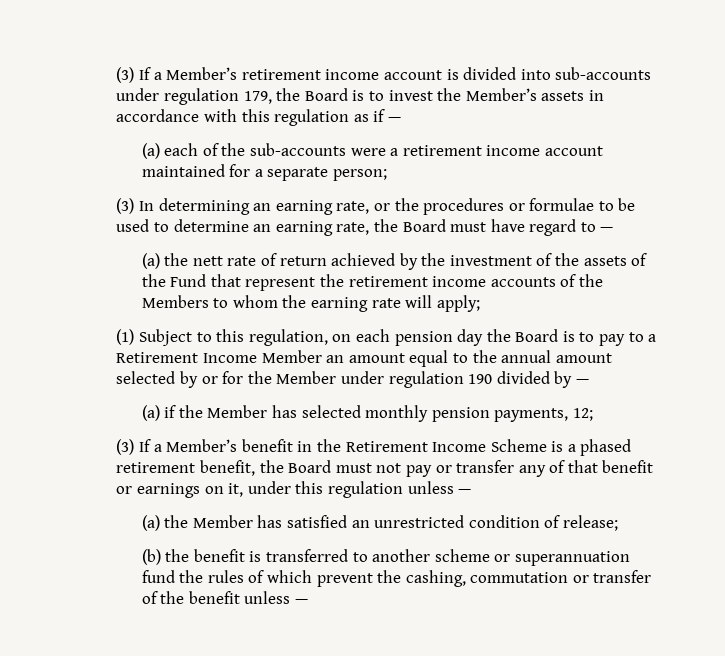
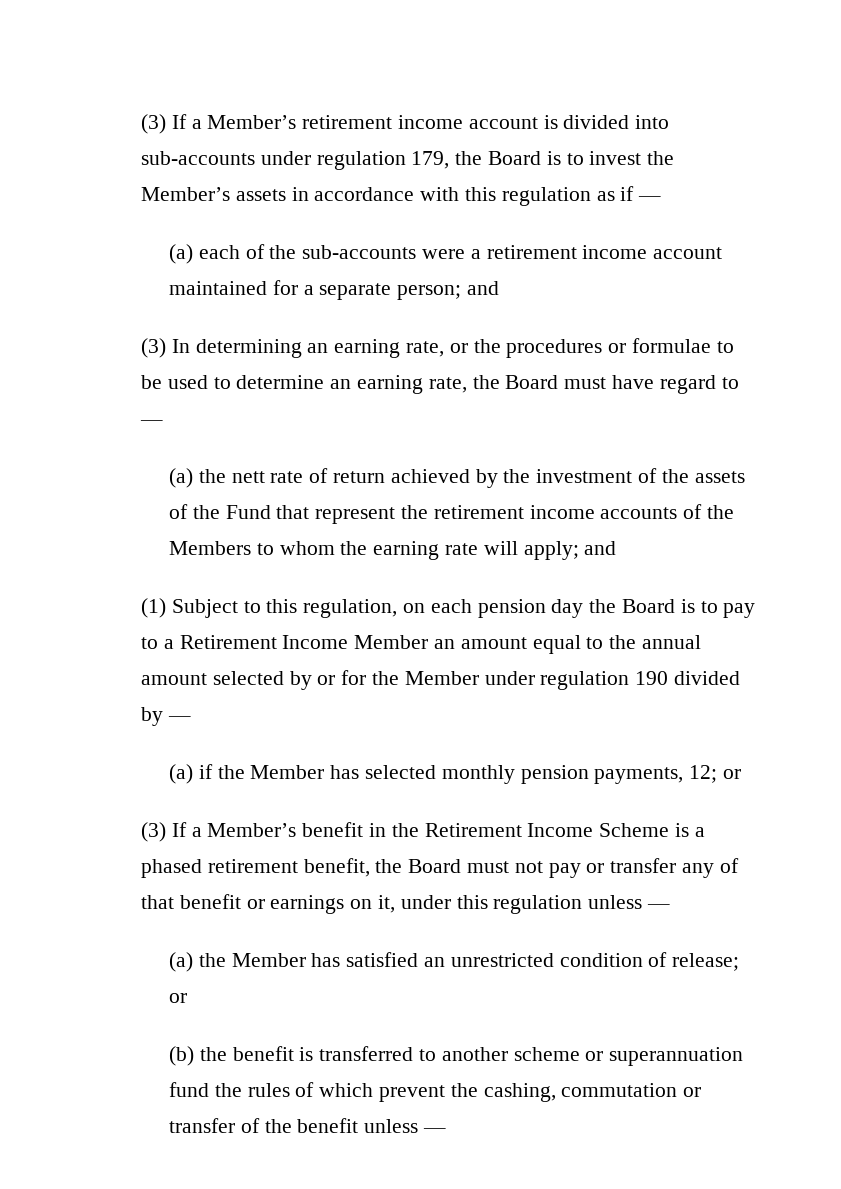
- (a) each of the sub-accounts were a retirement income account maintained for a separate person;
+ (a) each of the sub-accounts were a retirement income account maintained for a separate person; and
- (a) the nett rate of return achieved by the investment of the assets of the Fund that represent the retirement income accounts of the Members to whom the earning rate will apply;
+ (a) the nett rate of return achieved by the investment of the assets of the Fund that represent the retirement income accounts of the Members to whom the earning rate will apply; and
- (a) if the Member has selected monthly pension payments, 12;
+ (a) if the Member has selected monthly pension payments, 12; or
- (a) the Member has satisfied an unrestricted condition of release;
+ (a) the Member has satisfied an unrestricted condition of release; or

